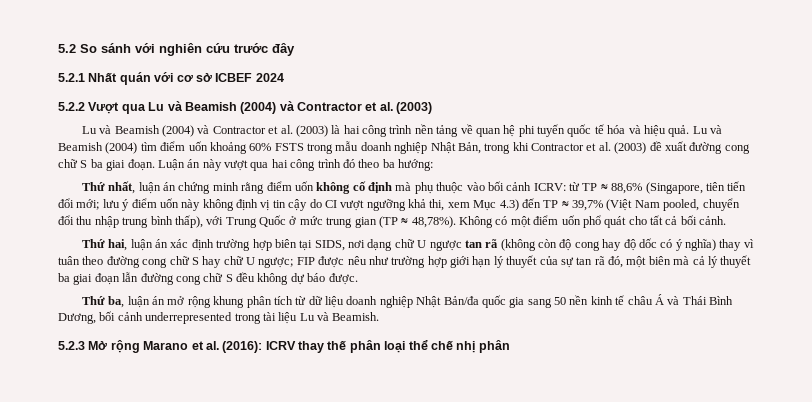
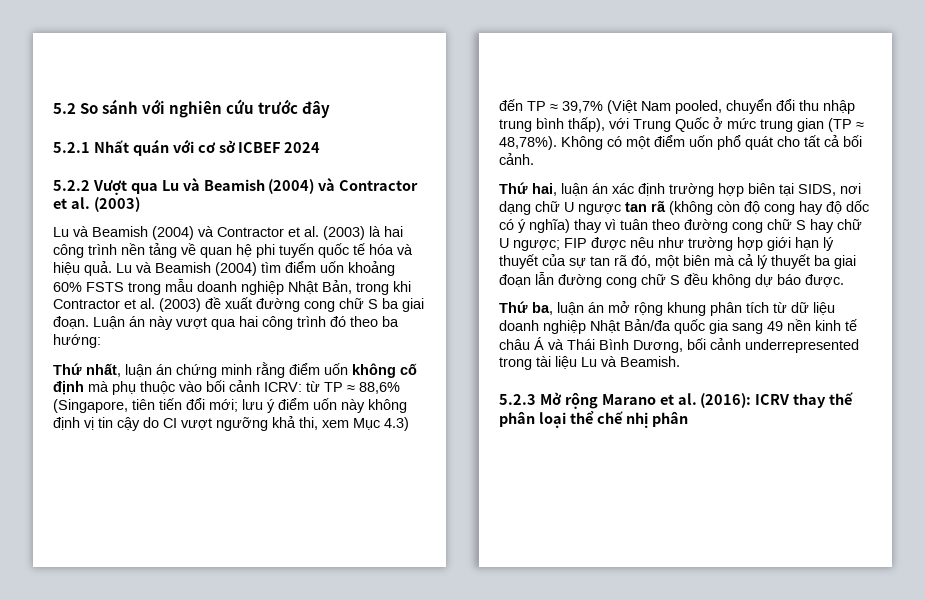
- Thứ ba, luận án mở rộng khung phân tích từ dữ liệu doanh nghiệp Nhật Bản/đa quốc gia sang 50 nền kinh tế châu Á và Thái Bình Dương, bối cảnh underrepresented trong tài liệu Lu và Beamish.
+ Thứ ba, luận án mở rộng khung phân tích từ dữ liệu doanh nghiệp Nhật Bản/đa quốc gia sang 49 nền kinh tế châu Á và Thái Bình Dương, bối cảnh underrepresented trong tài liệu Lu và Beamish.

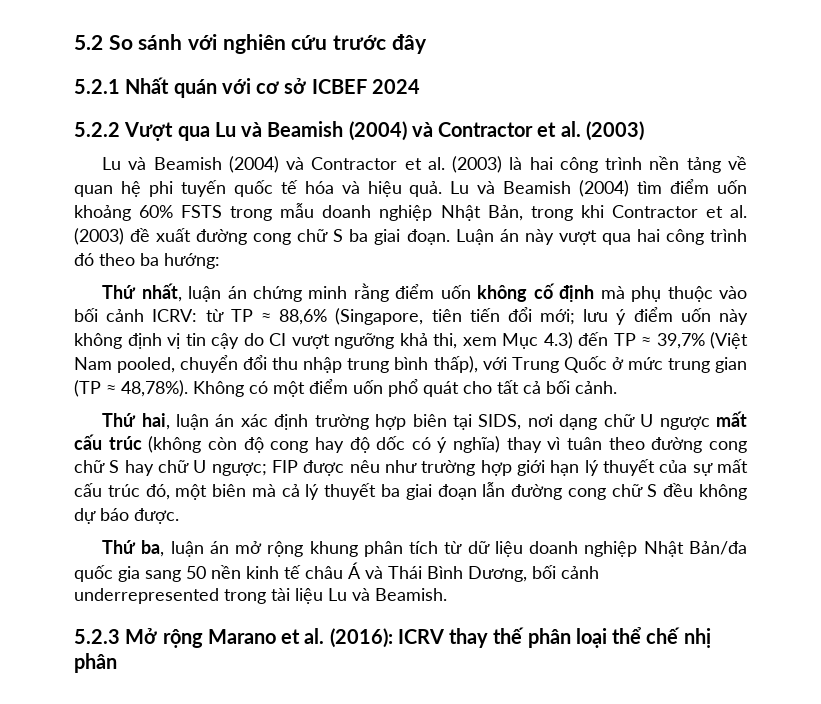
- Thứ hai, luận án xác định trường hợp biên tại SIDS, nơi dạng chữ U ngược tan rã (không còn độ cong hay độ dốc có ý nghĩa) thay vì tuân theo đường cong chữ S hay chữ U ngược;
+ Thứ hai, luận án xác định trường hợp biên tại SIDS, nơi dạng chữ U ngược mất cấu trúc (không còn độ cong hay độ dốc có ý nghĩa) thay vì tuân theo đường cong chữ S hay chữ U ngược;
- FIP được nêu như trường hợp giới hạn lý thuyết của sự tan rã đó, một biên mà cả lý thuyết ba giai đoạn lẫn đường cong chữ S đều không dự báo được.
+ FIP được nêu như trường hợp giới hạn lý thuyết của sự mất cấu trúc đó, một biên mà cả lý thuyết ba giai đoạn lẫn đường cong chữ S đều không dự báo được.
- Thứ ba, luận án mở rộng khung phân tích từ dữ liệu doanh nghiệp Nhật Bản/đa quốc gia sang 49 nền kinh tế châu Á và Thái Bình Dương, bối cảnh underrepresented trong tài liệu Lu và Beamish.
+ Thứ ba, luận án mở rộng khung phân tích từ dữ liệu doanh nghiệp Nhật Bản/đa quốc gia sang 50 nền kinh tế châu Á và Thái Bình Dương, bối cảnh underrepresented trong tài liệu Lu và Beamish.

